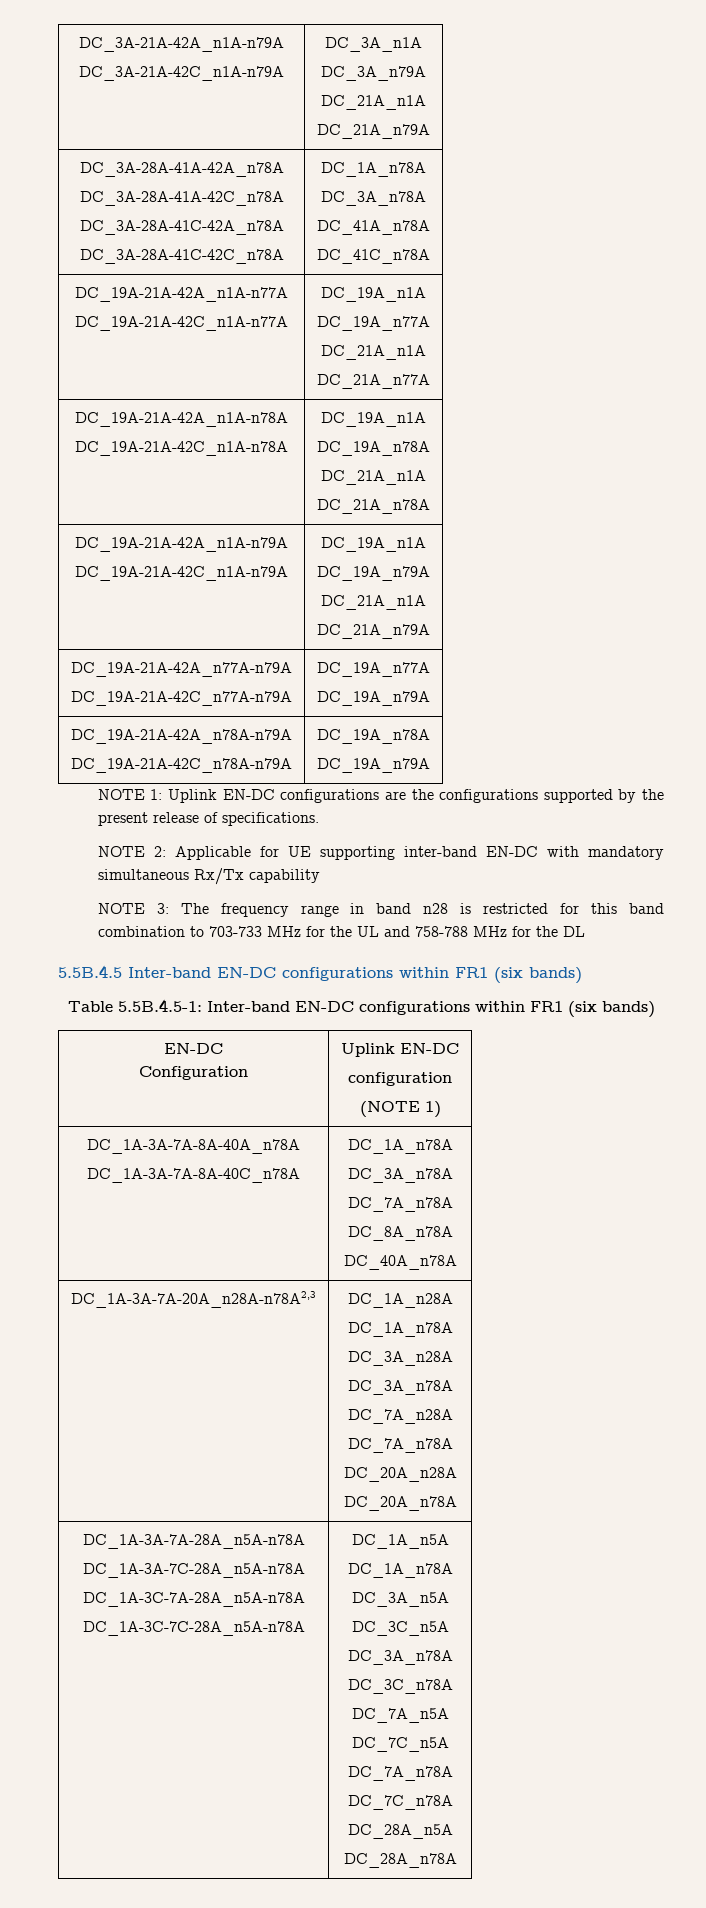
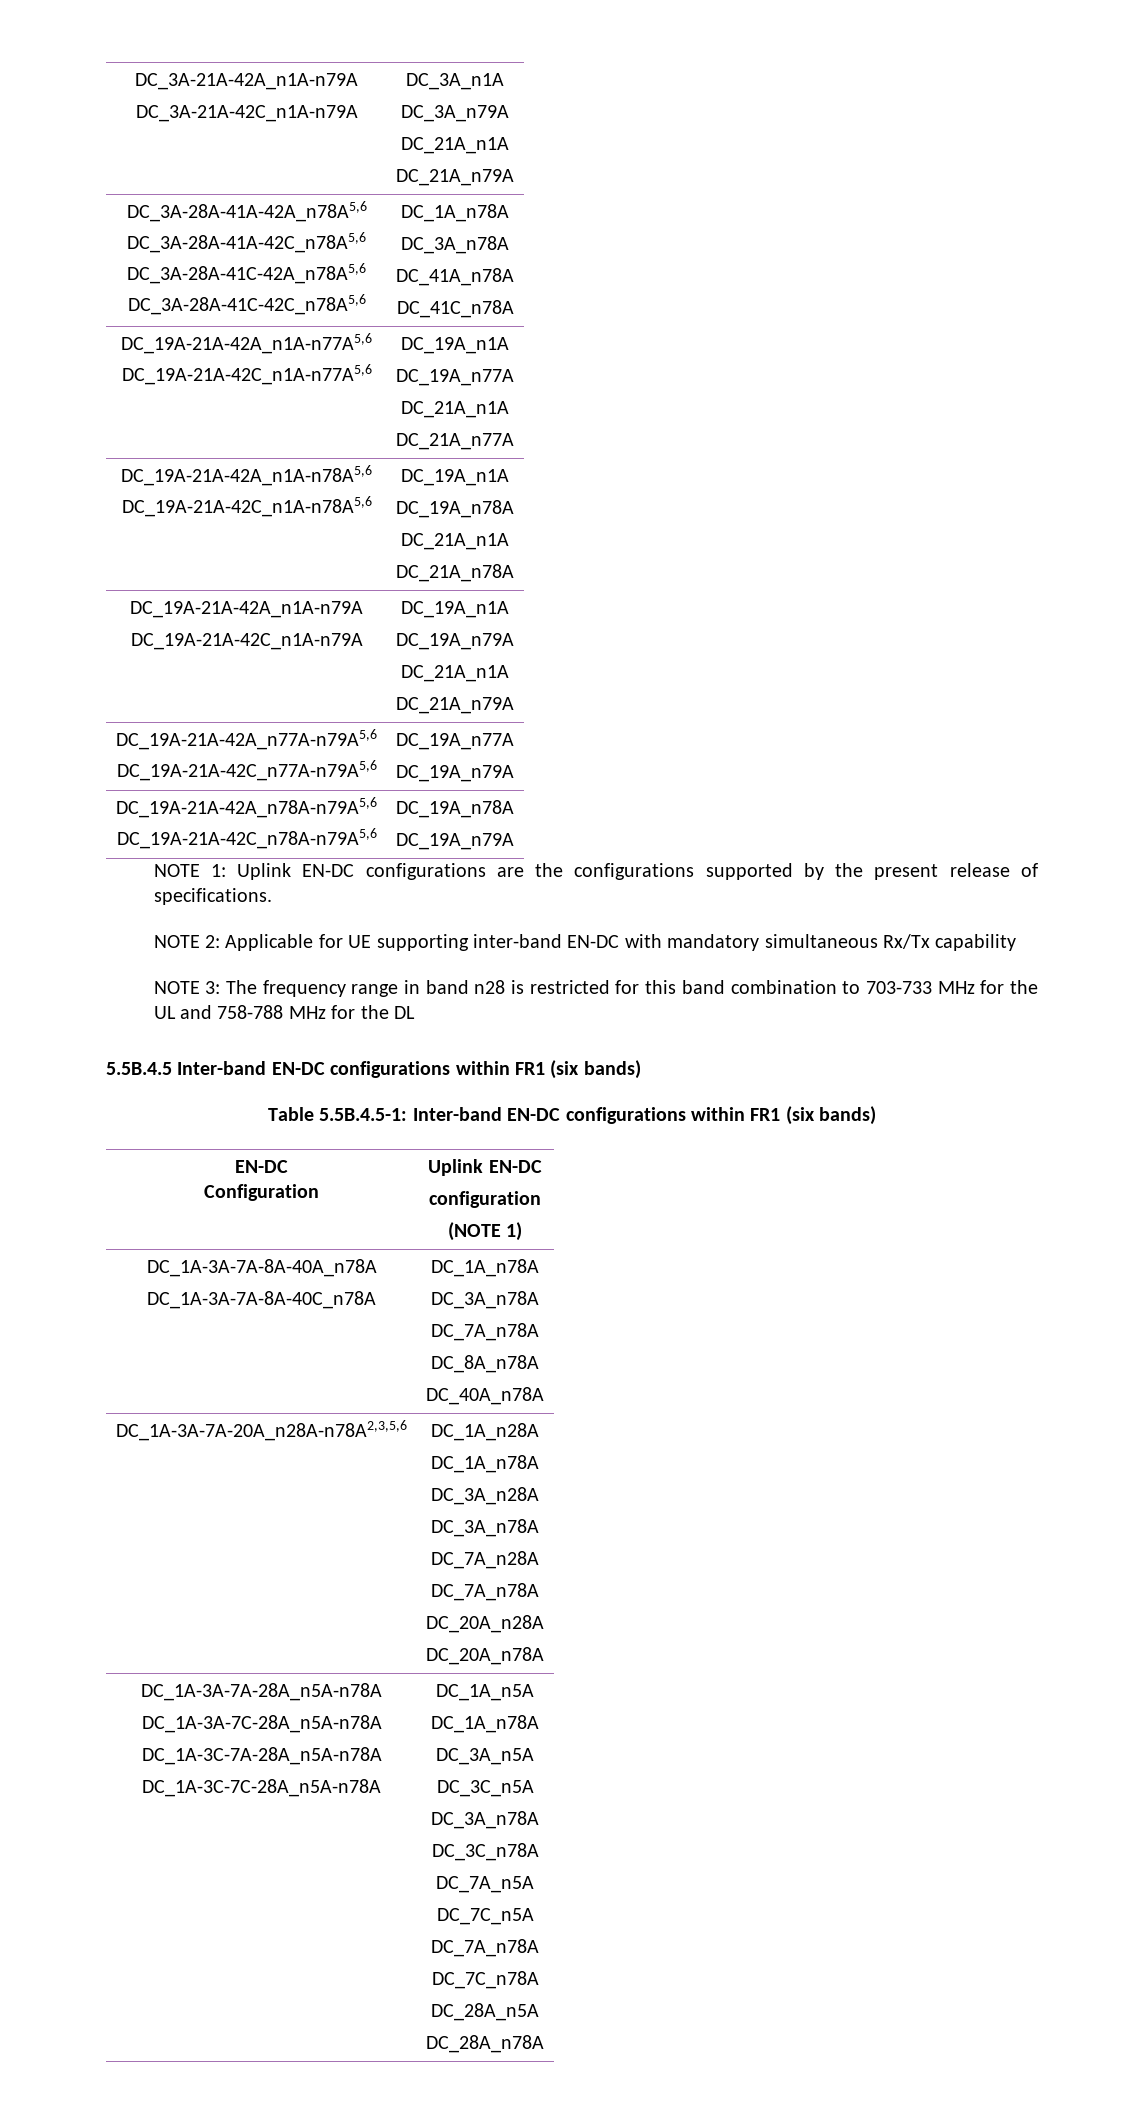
- DC_3A-28A-41A-42A_n78A
- DC_3A-28A-41A-42C_n78A
- DC_3A-28A-41C-42A_n78A
- DC_3A-28A-41C-42C_n78A | DC_1A_n78A
+ DC_3A-28A-41A-42A_n78A5,6
+ DC_3A-28A-41A-42C_n78A5,6
+ DC_3A-28A-41C-42A_n78A5,6
+ DC_3A-28A-41C-42C_n78A5,6 | DC_1A_n78A
- DC_19A-21A-42A_n1A-n77A
- DC_19A-21A-42C_n1A-n77A | DC_19A_n1A
+ DC_19A-21A-42A_n1A-n77A5,6
+ DC_19A-21A-42C_n1A-n77A5,6 | DC_19A_n1A
- DC_19A-21A-42A_n1A-n78A
- DC_19A-21A-42C_n1A-n78A | DC_19A_n1A
+ DC_19A-21A-42A_n1A-n78A5,6
+ DC_19A-21A-42C_n1A-n78A5,6 | DC_19A_n1A
- DC_19A-21A-42A_n77A-n79A
- DC_19A-21A-42C_n77A-n79A | DC_19A_n77A
+ DC_19A-21A-42A_n77A-n79A5,6
+ DC_19A-21A-42C_n77A-n79A5,6 | DC_19A_n77A
- DC_19A-21A-42A_n78A-n79A
- DC_19A-21A-42C_n78A-n79A | DC_19A_n78A
+ DC_19A-21A-42A_n78A-n79A5,6
+ DC_19A-21A-42C_n78A-n79A5,6 | DC_19A_n78A
- DC_1A-3A-7A-20A_n28A-n78A2,3 | DC_1A_n28A
+ DC_1A-3A-7A-20A_n28A-n78A2,3,5,6 | DC_1A_n28A

